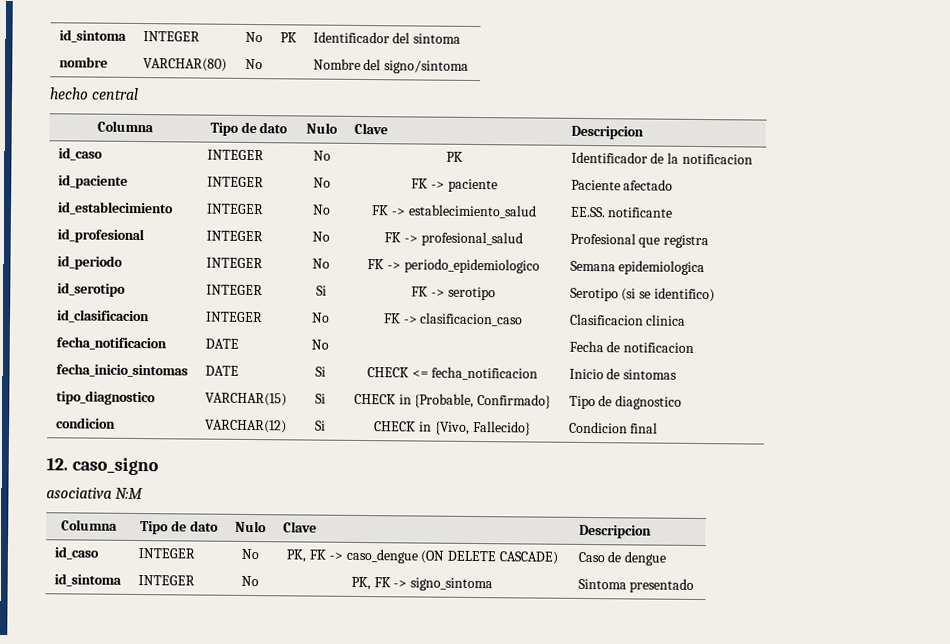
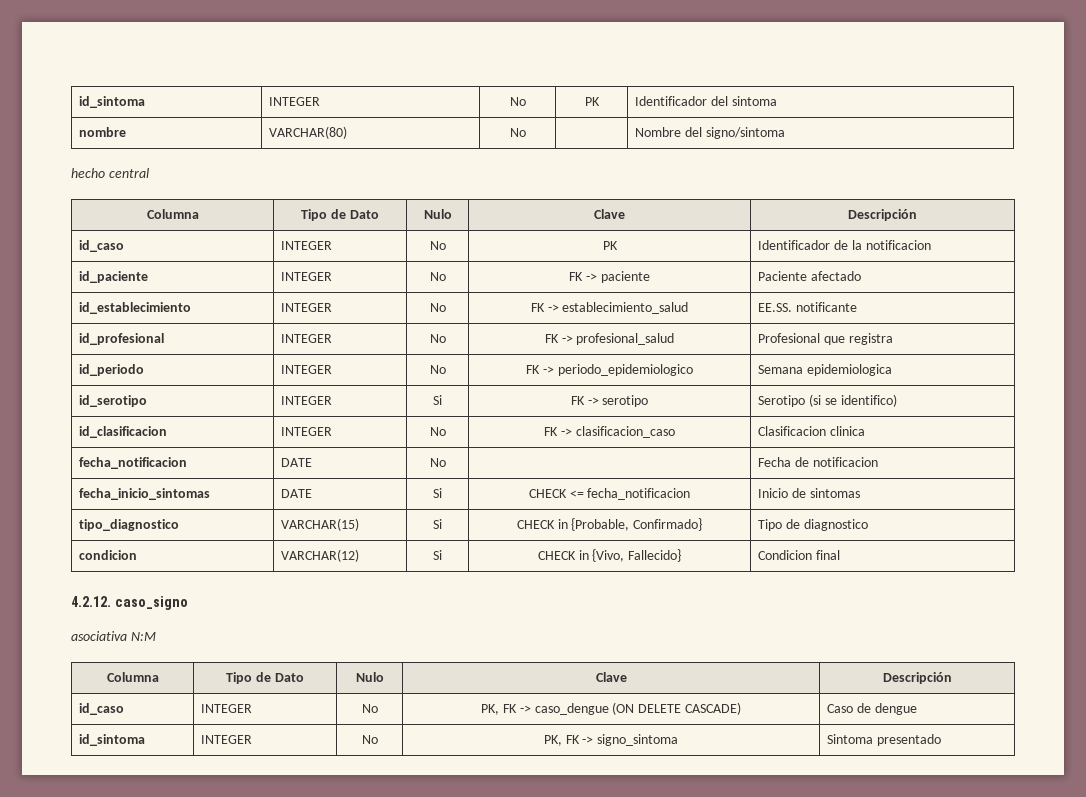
  hecho central
- Columna | Tipo de dato | Nulo | Clave | Descripcion
+ Columna | Tipo de Dato | Nulo | Clave | Descripción
- 12. caso_signo
+ 4.2.12. caso_signo
  asociativa N:M
- Columna | Tipo de dato | Nulo | Clave | Descripcion
+ Columna | Tipo de Dato | Nulo | Clave | Descripción

